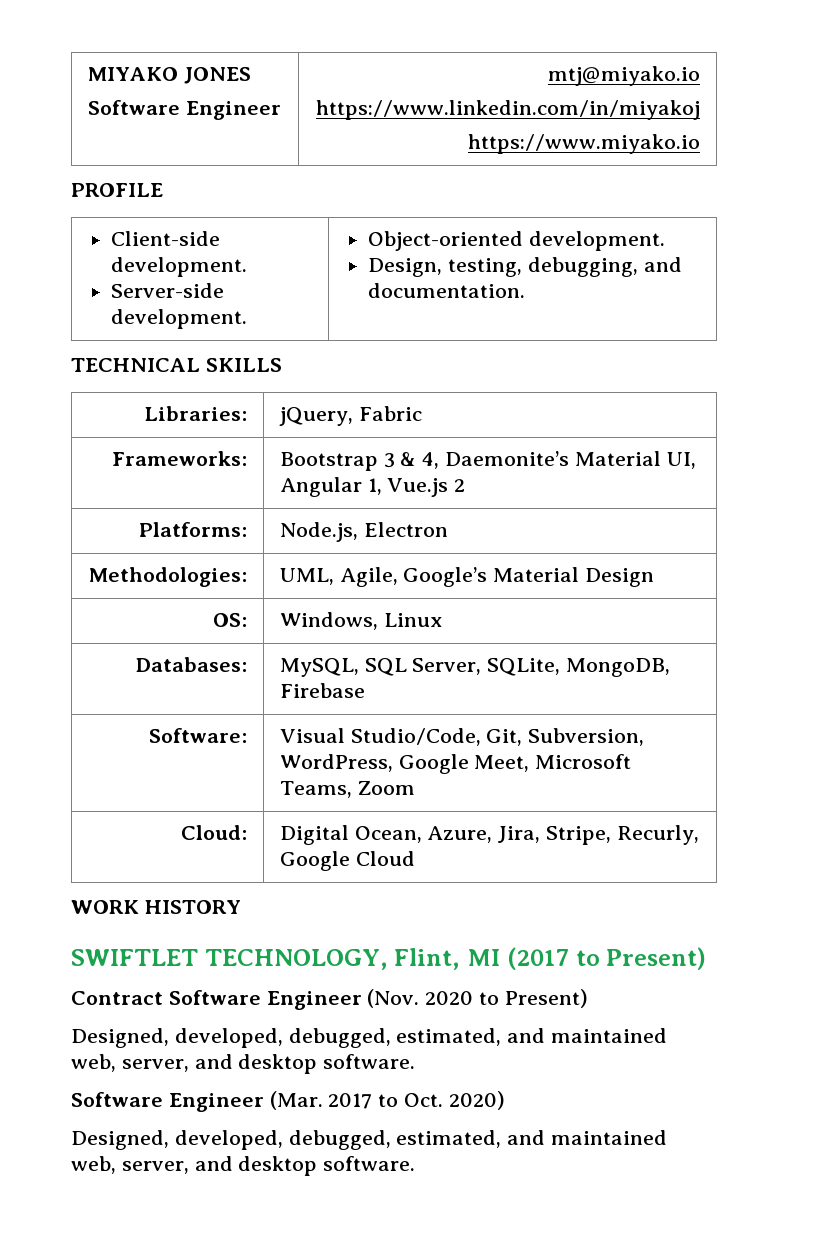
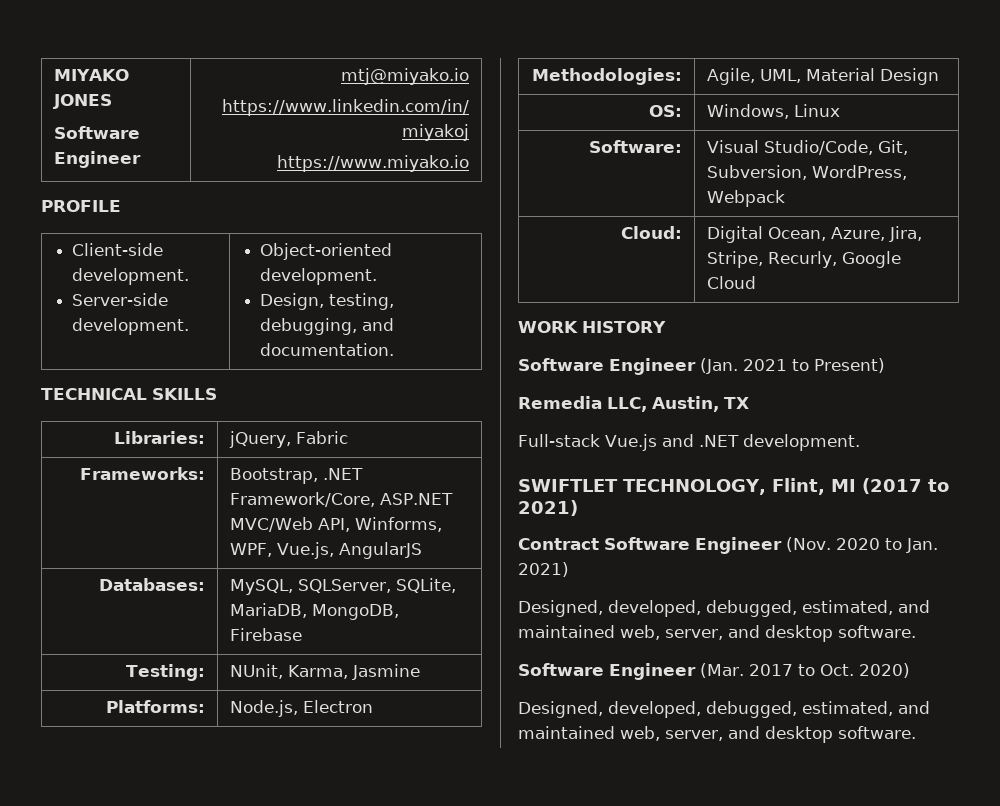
- Frameworks: | Bootstrap 3 & 4, Daemonite’s Material UI, Angular 1, Vue.js 2
+ Frameworks: | Bootstrap, .NET Framework/Core, ASP.NET MVC/Web API, Winforms, WPF, Vue.js, AngularJS
+ Databases: | MySQL, SQLServer, SQLite, MariaDB, MongoDB, Firebase
+ Testing: | NUnit, Karma, Jasmine
- Methodologies: | UML, Agile, Google’s Material Design
+ Methodologies: | Agile, UML, Material Design
- Databases: | MySQL, SQL Server, SQLite, MongoDB, Firebase
- Software: | Visual Studio/Code, Git, Subversion, WordPress, Google Meet, Microsoft Teams, Zoom
+ Software: | Visual Studio/Code, Git, Subversion, WordPress, Webpack
+ Software Engineer (Jan. 2021 to Present)
+ Remedia LLC, Austin, TX
+ Full-stack Vue.js and .NET development.
- SWIFTLET TECHNOLOGY, Flint, MI (2017 to Present)
+ SWIFTLET TECHNOLOGY, Flint, MI (2017 to 2021)
- Contract Software Engineer (Nov. 2020 to Present)
+ Contract Software Engineer (Nov. 2020 to Jan. 2021)

